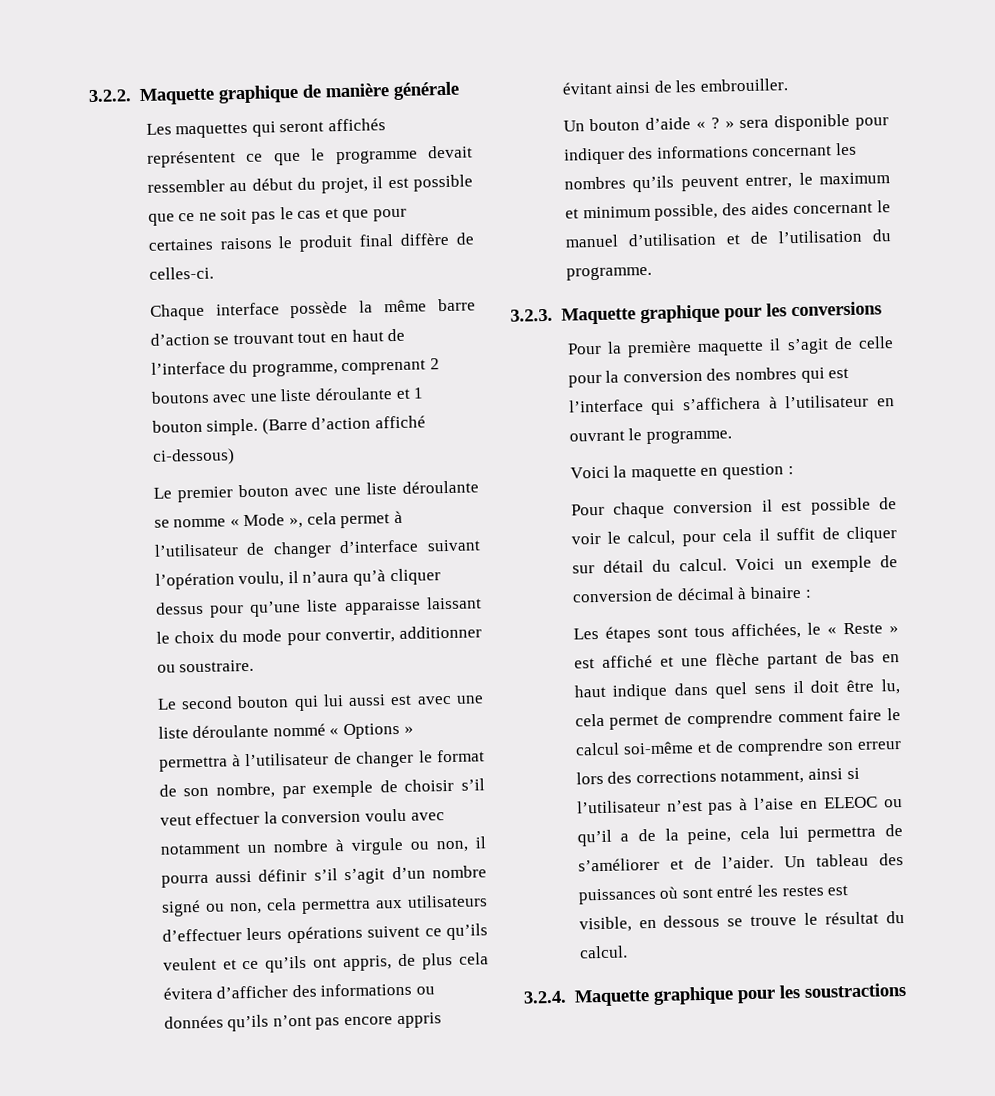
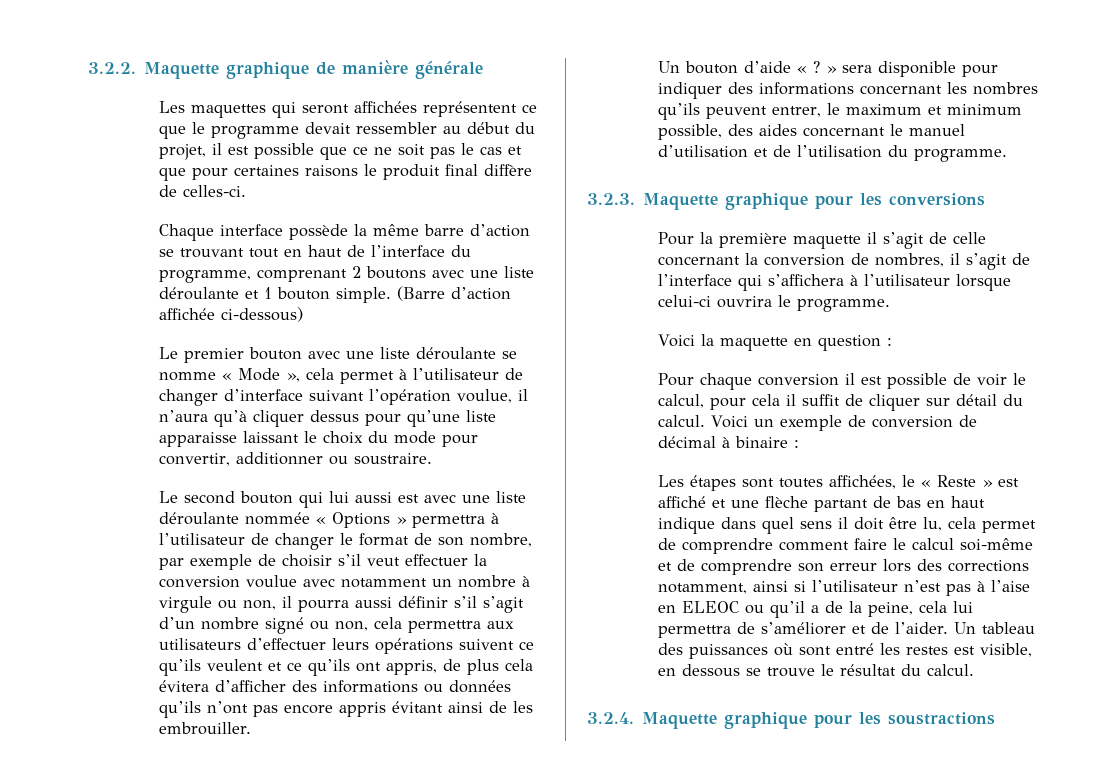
- Les maquettes qui seront affichés représentent ce que le programme devait ressembler au début du projet, il est possible que ce ne soit pas le cas et que pour certaines raisons le produit final diffère de celles-ci.
+ Les maquettes qui seront affichées représentent ce que le programme devait ressembler au début du projet, il est possible que ce ne soit pas le cas et que pour certaines raisons le produit final diffère de celles-ci.
- (Barre d’action affiché ci-dessous)
+ (Barre d’action affichée ci-dessous)
- Le premier bouton avec une liste déroulante se nomme « Mode », cela permet à l’utilisateur de changer d’interface suivant l’opération voulu, il n’aura qu’à cliquer dessus pour qu’une liste apparaisse laissant le choix du mode pour convertir, additionner ou soustraire.
+ Le premier bouton avec une liste déroulante se nomme « Mode », cela permet à l’utilisateur de changer d’interface suivant l’opération voulue, il n’aura qu’à cliquer dessus pour qu’une liste apparaisse laissant le choix du mode pour convertir, additionner ou soustraire.
- Le second bouton qui lui aussi est avec une liste déroulante nommé « Options » permettra à l’utilisateur de changer le format de son nombre, par exemple de choisir s’il veut effectuer la conversion voulu avec notamment un nombre à virgule ou non, il pourra aussi définir s’il s’agit d’un nombre signé ou non, cela permettra aux utilisateurs d’effectuer leurs opérations suivent ce qu’ils veulent et ce qu’ils ont appris, de plus cela évitera d’afficher des informations ou données qu’ils n’ont pas encore appris évitant ainsi de les embrouiller.
+ Le second bouton qui lui aussi est avec une liste déroulante nommée « Options » permettra à l’utilisateur de changer le format de son nombre, par exemple de choisir s’il veut effectuer la conversion voulue avec notamment un nombre à virgule ou non, il pourra aussi définir s’il s’agit d’un nombre signé ou non, cela permettra aux utilisateurs d’effectuer leurs opérations suivent ce qu’ils veulent et ce qu’ils ont appris, de plus cela évitera d’afficher des informations ou données qu’ils n’ont pas encore appris évitant ainsi de les embrouiller.
- Pour la première maquette il s’agit de celle pour la conversion des nombres qui est l’interface qui s’affichera à l’utilisateur en ouvrant le programme.
+ Pour la première maquette il s’agit de celle concernant la conversion de nombres, il s’agit de l’interface qui s’affichera à l’utilisateur lorsque celui-ci ouvrira le programme.
- Les étapes sont tous affichées, le « Reste » est affiché et une flèche partant de bas en haut indique dans quel sens il doit être lu, cela permet de comprendre comment faire le calcul soi-même et de comprendre son erreur lors des corrections notamment, ainsi si l’utilisateur n’est pas à l’aise en ELEOC ou qu’il a de la peine, cela lui permettra de s’améliorer et de l’aider.
+ Les étapes sont toutes affichées, le « Reste » est affiché et une flèche partant de bas en haut indique dans quel sens il doit être lu, cela permet de comprendre comment faire le calcul soi-même et de comprendre son erreur lors des corrections notamment, ainsi si l’utilisateur n’est pas à l’aise en ELEOC ou qu’il a de la peine, cela lui permettra de s’améliorer et de l’aider.

